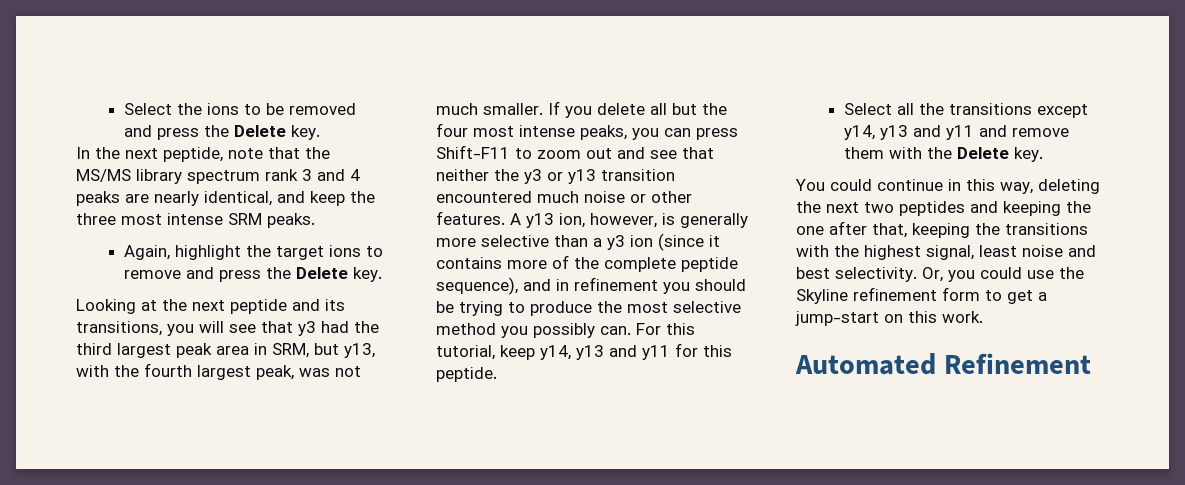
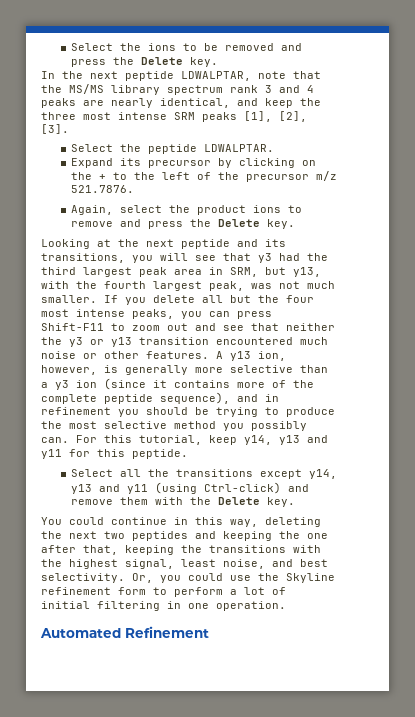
- In the next peptide, note that the MS/MS library spectrum rank 3 and 4 peaks are nearly identical, and keep the three most intense SRM peaks.
- Again, highlight the target ions to remove and press the Delete key.
+ In the next peptide LDWALPTAR, note that the MS/MS library spectrum rank 3 and 4 peaks are nearly identical, and keep the three most intense SRM peaks [1], [2], [3].
+ Select the peptide LDWALPTAR.
+ Expand its precursor by clicking on the + to the left of the precursor m/z 521.7876.
+ Again, select the product ions to remove and press the Delete key.
- Select all the transitions except y14, y13 and y11 and remove them with the Delete key.
+ Select all the transitions except y14, y13 and y11 (using Ctrl-click) and remove them with the Delete key.
- You could continue in this way, deleting the next two peptides and keeping the one after that, keeping the transitions with the highest signal, least noise and best selectivity.
+ You could continue in this way, deleting the next two peptides and keeping the one after that, keeping the transitions with the highest signal, least noise, and best selectivity.
- Or, you could use the Skyline refinement form to get a jump-start on this work.
+ Or, you could use the Skyline refinement form to perform a lot of initial filtering in one operation.

